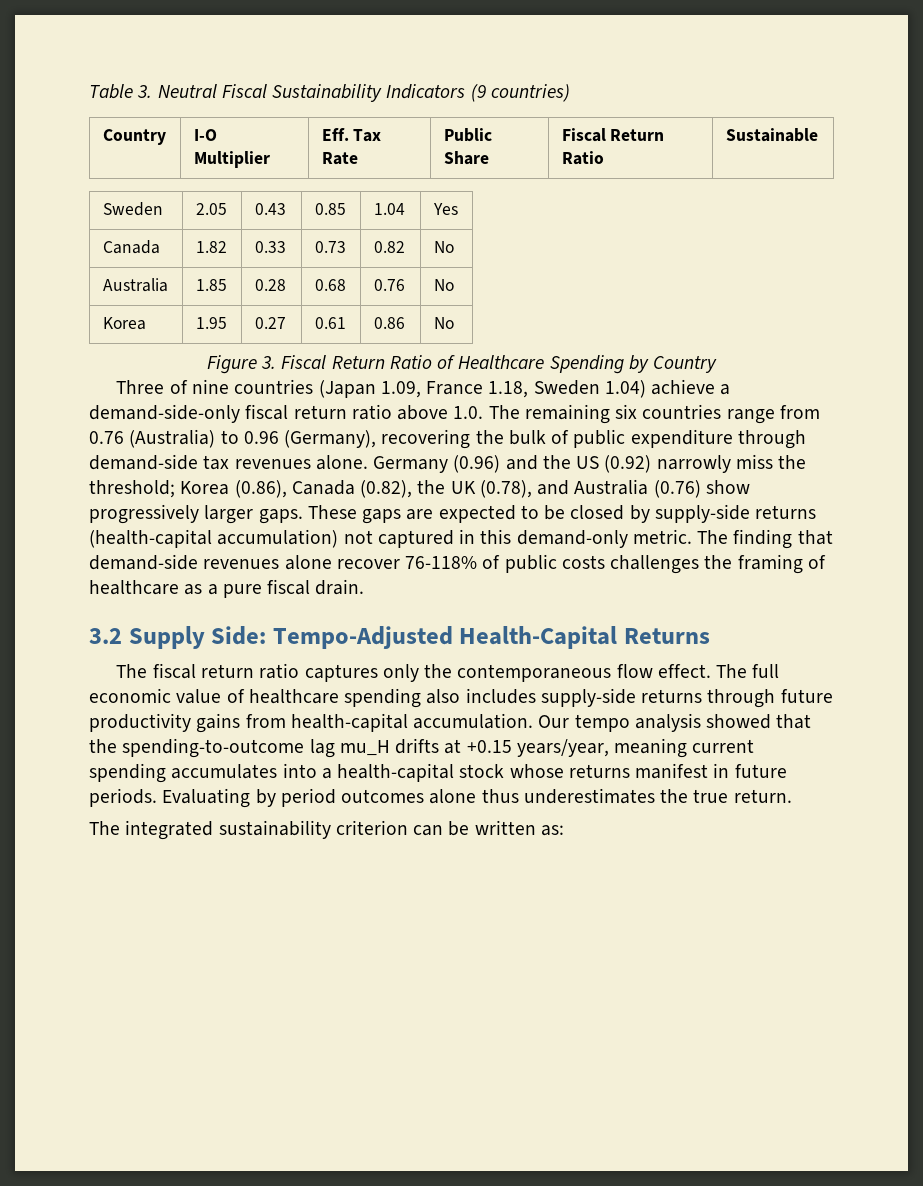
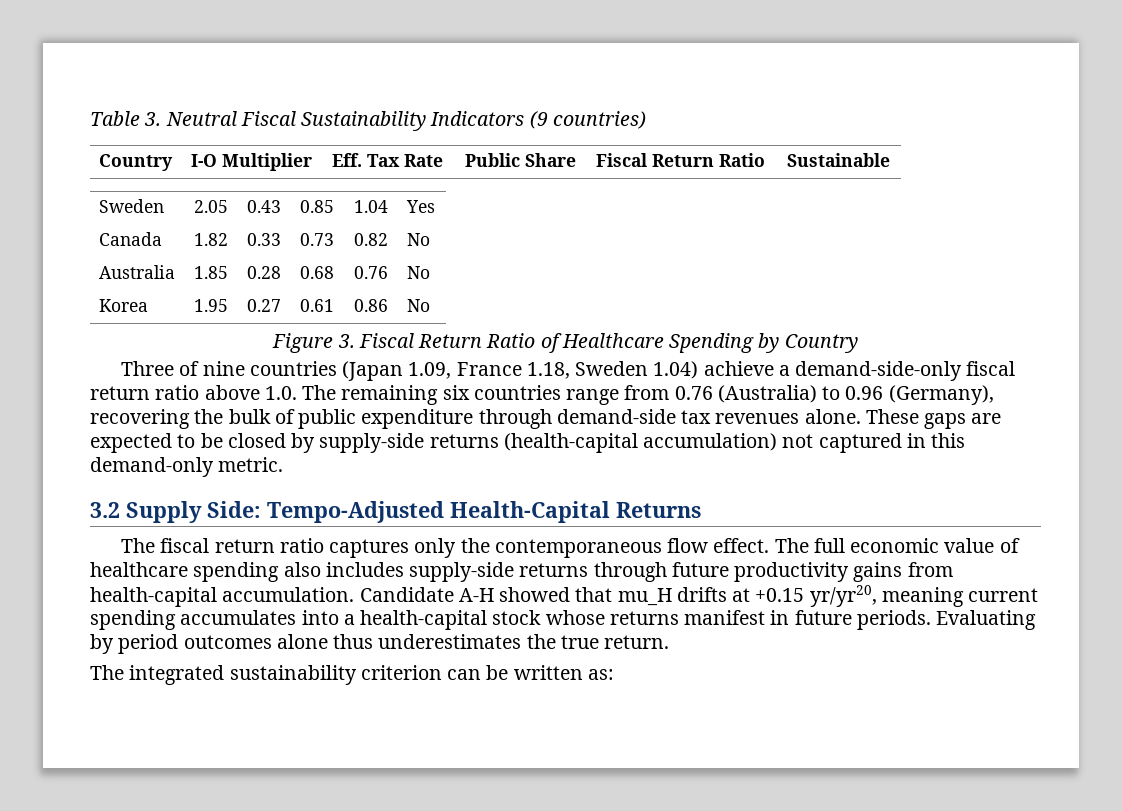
- Germany (0.96) and the US (0.92) narrowly miss the threshold; Korea (0.86), Canada (0.82), the UK (0.78), and Australia (0.76) show progressively larger gaps.
- The finding that demand-side revenues alone recover 76-118% of public costs challenges the framing of healthcare as a pure fiscal drain.
- Our tempo analysis showed that the spending-to-outcome lag mu_H drifts at +0.15 years/year, meaning current spending accumulates into a health-capital stock whose returns manifest in future periods.
+ Candidate A-H showed that mu_H drifts at +0.15 yr/yr20, meaning current spending accumulates into a health-capital stock whose returns manifest in future periods.

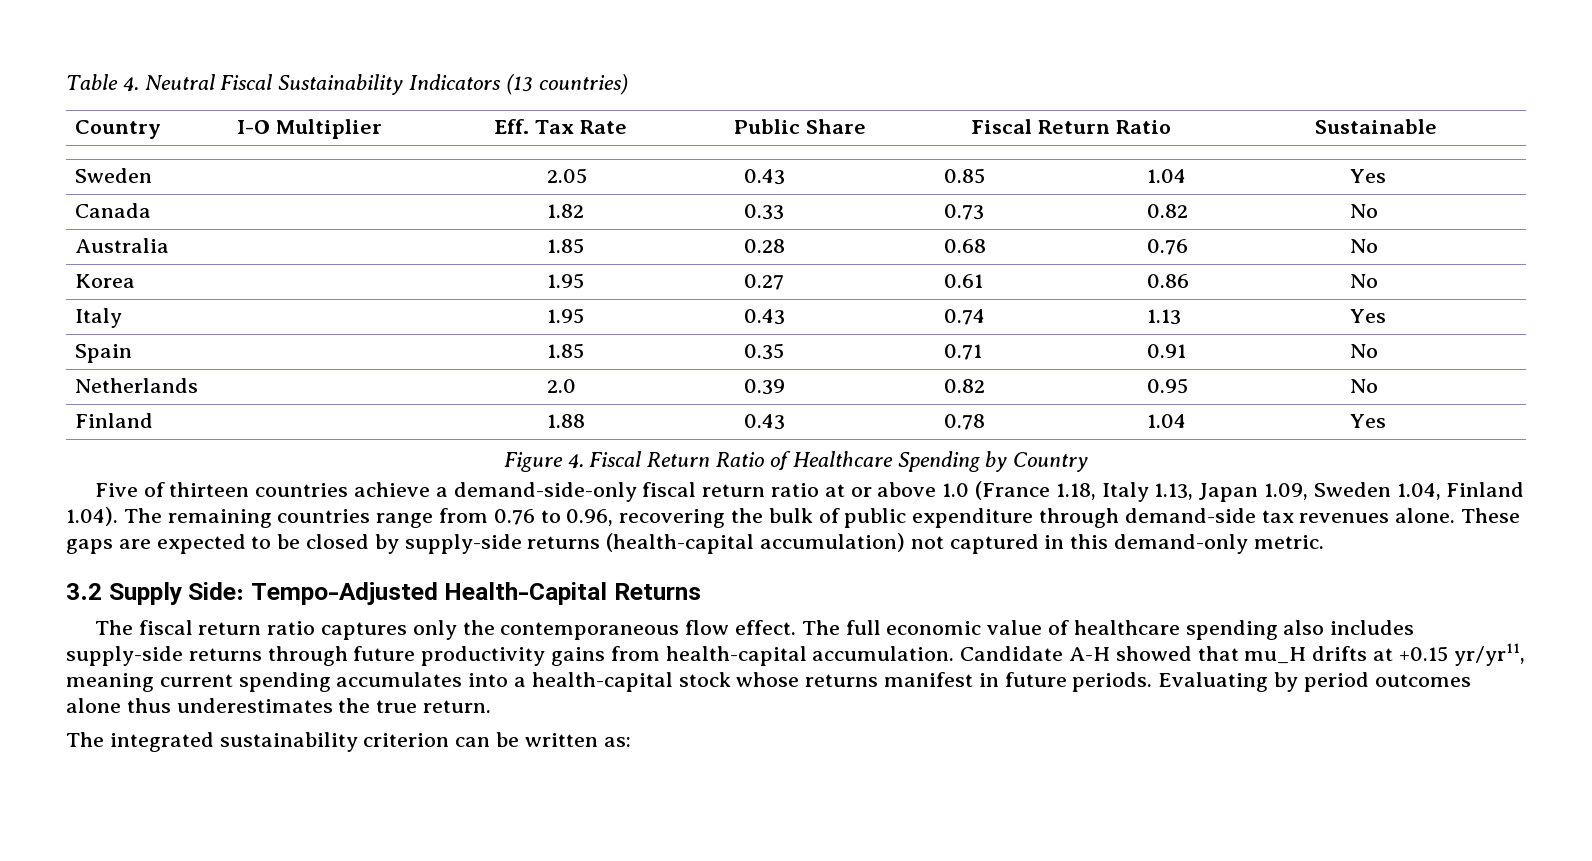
- Table 3. Neutral Fiscal Sustainability Indicators (9 countries)
+ Table 4. Neutral Fiscal Sustainability Indicators (13 countries)
+ Italy | 1.95 | 0.43 | 0.74 | 1.13 | Yes
+ Spain | 1.85 | 0.35 | 0.71 | 0.91 | No
+ Netherlands | 2.0 | 0.39 | 0.82 | 0.95 | No
+ Finland | 1.88 | 0.43 | 0.78 | 1.04 | Yes
- Figure 3. Fiscal Return Ratio of Healthcare Spending by Country
+ Figure 4. Fiscal Return Ratio of Healthcare Spending by Country
- Three of nine countries (Japan 1.09, France 1.18, Sweden 1.04) achieve a demand-side-only fiscal return ratio above 1.0. The remaining six countries range from 0.76 (Australia) to 0.96 (Germany), recovering the bulk of public expenditure through demand-side tax revenues alone.
+ Five of thirteen countries achieve a demand-side-only fiscal return ratio at or above 1.0 (France 1.18, Italy 1.13, Japan 1.09, Sweden 1.04, Finland 1.04). The remaining countries range from 0.76 to 0.96, recovering the bulk of public expenditure through demand-side tax revenues alone.
- Candidate A-H showed that mu_H drifts at +0.15 yr/yr20, meaning current spending accumulates into a health-capital stock whose returns manifest in future periods.
+ Candidate A-H showed that mu_H drifts at +0.15 yr/yr11, meaning current spending accumulates into a health-capital stock whose returns manifest in future periods.

